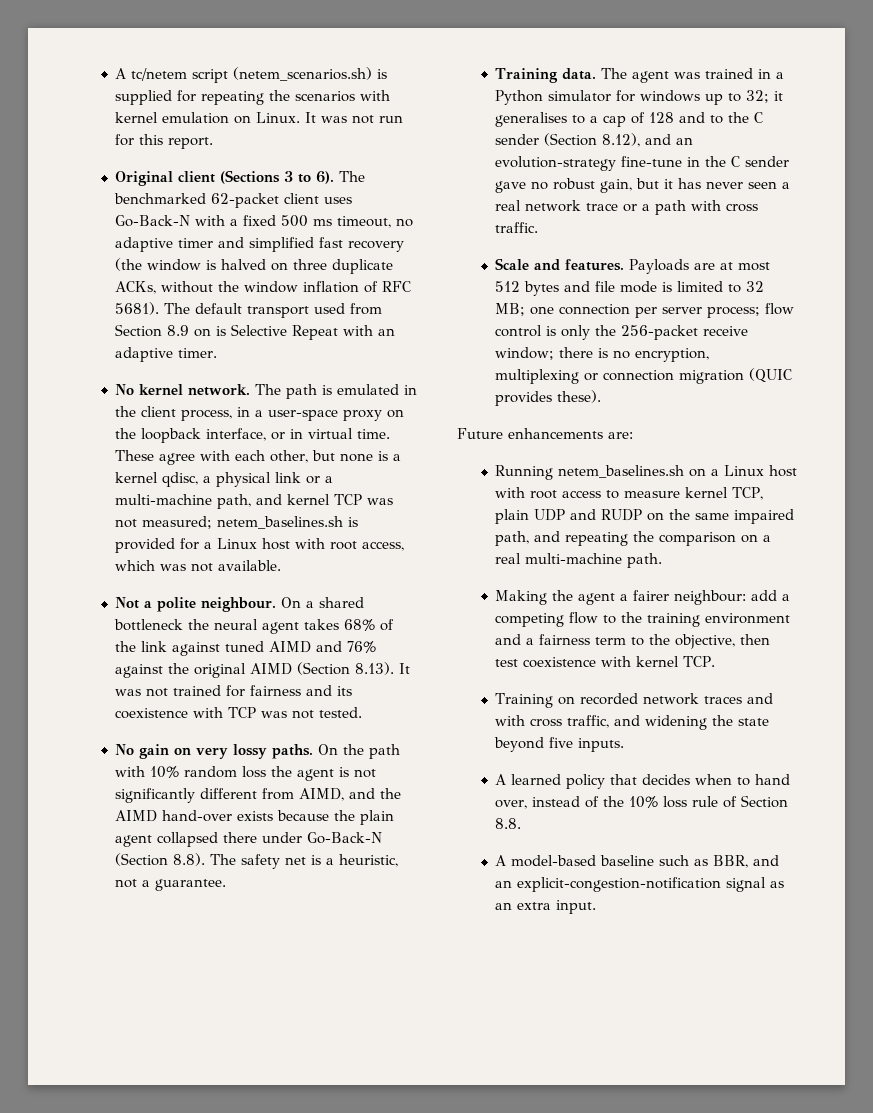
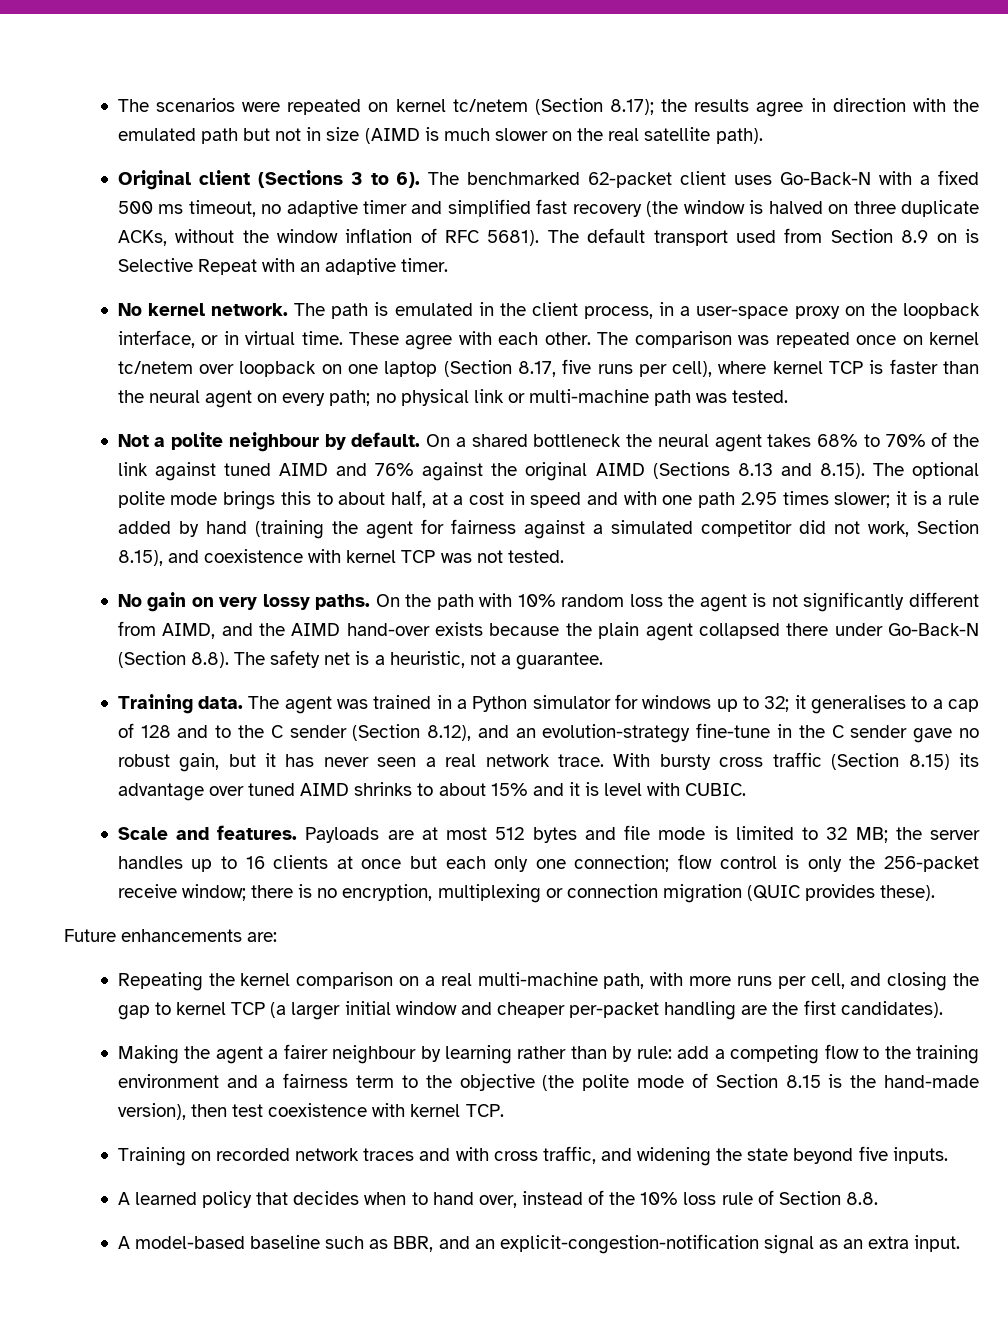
- A tc/netem script (netem_scenarios.sh) is supplied for repeating the scenarios with kernel emulation on Linux. It was not run for this report.
+ The scenarios were repeated on kernel tc/netem (Section 8.17); the results agree in direction with the emulated path but not in size (AIMD is much slower on the real satellite path).
- These agree with each other, but none is a kernel qdisc, a physical link or a multi-machine path, and kernel TCP was not measured; netem_baselines.sh is provided for a Linux host with root access, which was not available.
+ These agree with each other. The comparison was repeated once on kernel tc/netem over loopback on one laptop (Section 8.17, five runs per cell), where kernel TCP is faster than the neural agent on every path; no physical link or multi-machine path was tested.
- Not a polite neighbour.
+ Not a polite neighbour by default.
- On a shared bottleneck the neural agent takes 68% of the link against tuned AIMD and 76% against the original AIMD (Section 8.13). It was not trained for fairness and its coexistence with TCP was not tested.
+ On a shared bottleneck the neural agent takes 68% to 70% of the link against tuned AIMD and 76% against the original AIMD (Sections 8.13 and 8.15). The optional polite mode brings this to about half, at a cost in speed and with one path 2.95 times slower; it is a rule added by hand (training the agent for fairness against a simulated competitor did not work, Section 8.15), and coexistence with kernel TCP was not tested.
- The agent was trained in a Python simulator for windows up to 32; it generalises to a cap of 128 and to the C sender (Section 8.12), and an evolution-strategy fine-tune in the C sender gave no robust gain, but it has never seen a real network trace or a path with cross traffic.
+ The agent was trained in a Python simulator for windows up to 32; it generalises to a cap of 128 and to the C sender (Section 8.12), and an evolution-strategy fine-tune in the C sender gave no robust gain, but it has never seen a real network trace. With bursty cross traffic (Section 8.15) its advantage over tuned AIMD shrinks to about 15% and it is level with CUBIC.
- Payloads are at most 512 bytes and file mode is limited to 32 MB; one connection per server process; flow control is only the 256-packet receive window; there is no encryption, multiplexing or connection migration (QUIC provides these).
+ Payloads are at most 512 bytes and file mode is limited to 32 MB; the server handles up to 16 clients at once but each only one connection; flow control is only the 256-packet receive window; there is no encryption, multiplexing or connection migration (QUIC provides these).
- Running netem_baselines.sh on a Linux host with root access to measure kernel TCP, plain UDP and RUDP on the same impaired path, and repeating the comparison on a real multi-machine path.
+ Repeating the kernel comparison on a real multi-machine path, with more runs per cell, and closing the gap to kernel TCP (a larger initial window and cheaper per-packet handling are the first candidates).
- Making the agent a fairer neighbour: add a competing flow to the training environment and a fairness term to the objective, then test coexistence with kernel TCP.
+ Making the agent a fairer neighbour by learning rather than by rule: add a competing flow to the training environment and a fairness term to the objective (the polite mode of Section 8.15 is the hand-made version), then test coexistence with kernel TCP.

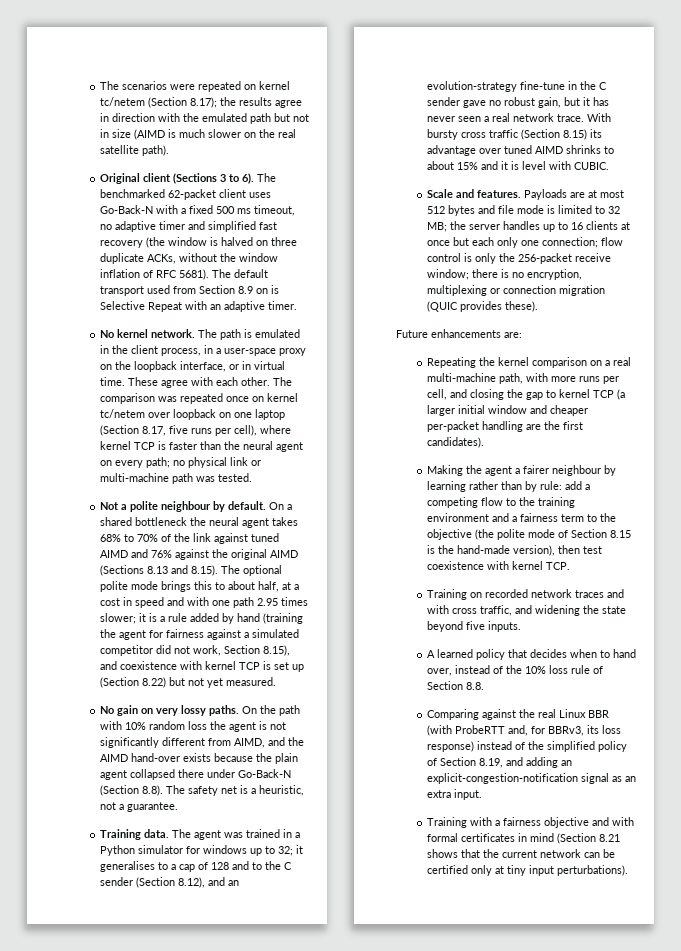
- it is a rule added by hand (training the agent for fairness against a simulated competitor did not work, Section 8.15), and coexistence with kernel TCP was not tested.
+ it is a rule added by hand (training the agent for fairness against a simulated competitor did not work, Section 8.15), and coexistence with kernel TCP is set up (Section 8.22) but not yet measured.
- A model-based baseline such as BBR, and an explicit-congestion-notification signal as an extra input.
+ Comparing against the real Linux BBR (with ProbeRTT and, for BBRv3, its loss response) instead of the simplified policy of Section 8.19, and adding an explicit-congestion-notification signal as an extra input.
+ Training with a fairness objective and with formal certificates in mind (Section 8.21 shows that the current network can be certified only at tiny input perturbations).

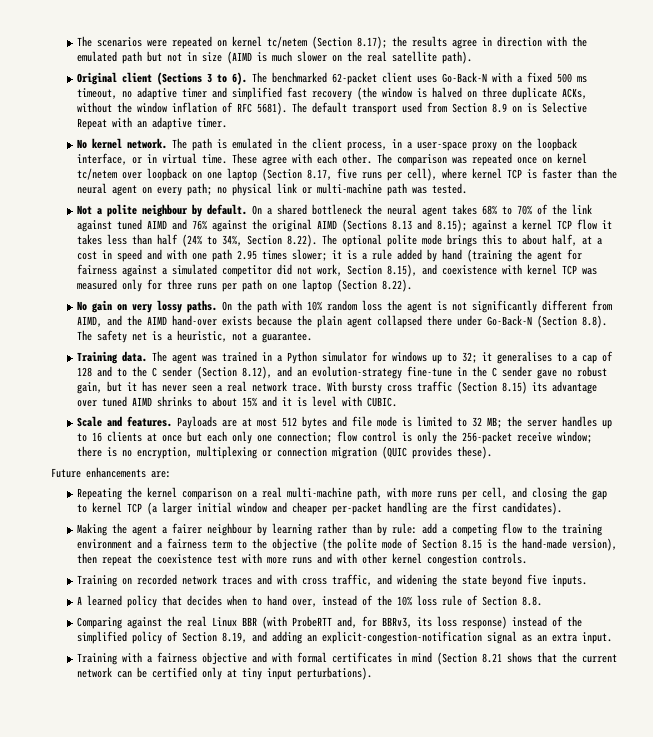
- On a shared bottleneck the neural agent takes 68% to 70% of the link against tuned AIMD and 76% against the original AIMD (Sections 8.13 and 8.15). The optional polite mode brings this to about half, at a cost in speed and with one path 2.95 times slower;
+ On a shared bottleneck the neural agent takes 68% to 70% of the link against tuned AIMD and 76% against the original AIMD (Sections 8.13 and 8.15); against a kernel TCP flow it takes less than half (24% to 34%, Section 8.22). The optional polite mode brings this to about half, at a cost in speed and with one path 2.95 times slower;
- it is a rule added by hand (training the agent for fairness against a simulated competitor did not work, Section 8.15), and coexistence with kernel TCP is set up (Section 8.22) but not yet measured.
+ it is a rule added by hand (training the agent for fairness against a simulated competitor did not work, Section 8.15), and coexistence with kernel TCP was measured only for three runs per path on one laptop (Section 8.22).
- Making the agent a fairer neighbour by learning rather than by rule: add a competing flow to the training environment and a fairness term to the objective (the polite mode of Section 8.15 is the hand-made version), then test coexistence with kernel TCP.
+ Making the agent a fairer neighbour by learning rather than by rule: add a competing flow to the training environment and a fairness term to the objective (the polite mode of Section 8.15 is the hand-made version), then repeat the coexistence test with more runs and with other kernel congestion controls.

